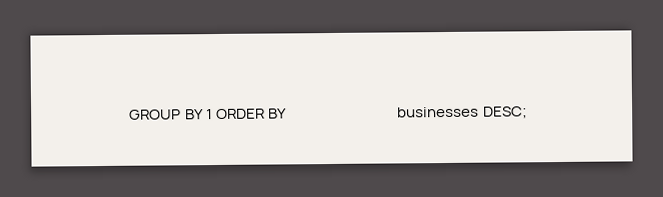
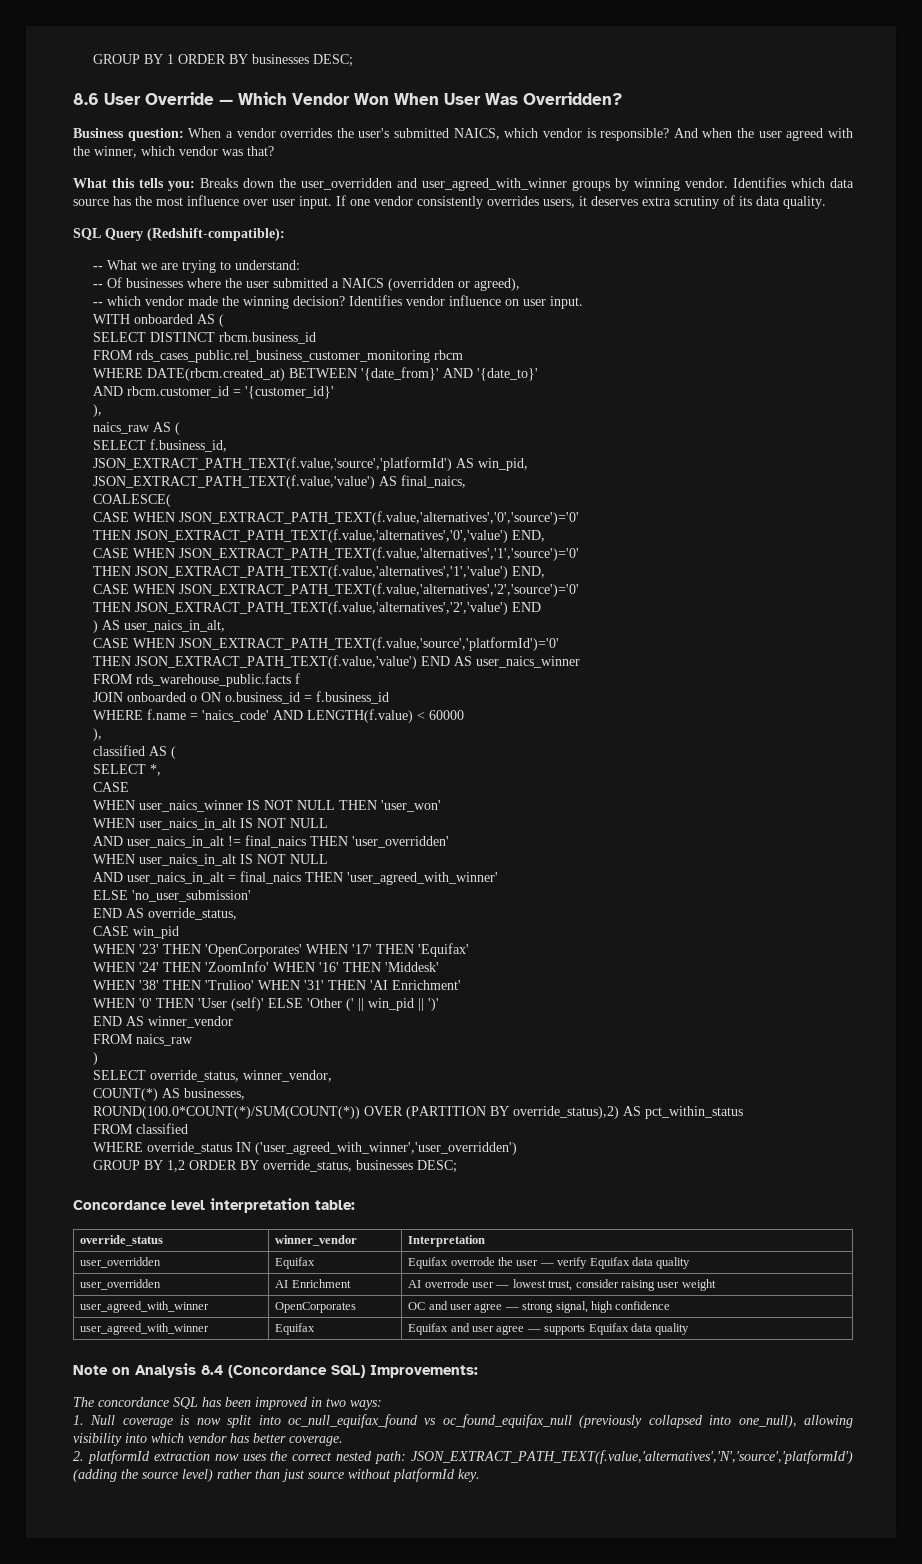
+ 8.6 User Override — Which Vendor Won When User Was Overridden?
+ Business question: When a vendor overrides the user's submitted NAICS, which vendor is responsible? And when the user agreed with the winner, which vendor was that?
+ What this tells you: Breaks down the user_overridden and user_agreed_with_winner groups by winning vendor. Identifies which data source has the most influence over user input. If one vendor consistently overrides users, it deserves extra scrutiny of its data quality.
+ SQL Query (Redshift-compatible):
+ -- What we are trying to understand:
+ -- Of businesses where the user submitted a NAICS (overridden or agreed),
+ -- which vendor made the winning decision? Identifies vendor influence on user input.
+ WITH onboarded AS (
+ SELECT DISTINCT rbcm.business_id
+ FROM rds_cases_public.rel_business_customer_monitoring rbcm
+ WHERE DATE(rbcm.created_at) BETWEEN '{date_from}' AND '{date_to}'
+ AND rbcm.customer_id = '{customer_id}'
+ ),
+ naics_raw AS (
+ SELECT f.business_id,
+ JSON_EXTRACT_PATH_TEXT(f.value,'source','platformId') AS win_pid,
+ JSON_EXTRACT_PATH_TEXT(f.value,'value') AS final_naics,
+ COALESCE(
+ CASE WHEN JSON_EXTRACT_PATH_TEXT(f.value,'alternatives','0','source')='0'
+ THEN JSON_EXTRACT_PATH_TEXT(f.value,'alternatives','0','value') END,
+ CASE WHEN JSON_EXTRACT_PATH_TEXT(f.value,'alternatives','1','source')='0'
+ THEN JSON_EXTRACT_PATH_TEXT(f.value,'alternatives','1','value') END,
+ CASE WHEN JSON_EXTRACT_PATH_TEXT(f.value,'alternatives','2','source')='0'
+ THEN JSON_EXTRACT_PATH_TEXT(f.value,'alternatives','2','value') END
+ ) AS user_naics_in_alt,
+ CASE WHEN JSON_EXTRACT_PATH_TEXT(f.value,'source','platformId')='0'
+ THEN JSON_EXTRACT_PATH_TEXT(f.value,'value') END AS user_naics_winner
+ FROM rds_warehouse_public.facts f
+ JOIN onboarded o ON o.business_id = f.business_id
+ WHERE f.name = 'naics_code' AND LENGTH(f.value) < 60000
+ ),
+ classified AS (
+ SELECT *,
+ CASE
+ WHEN user_naics_winner IS NOT NULL THEN 'user_won'
+ WHEN user_naics_in_alt IS NOT NULL
+ AND user_naics_in_alt != final_naics THEN 'user_overridden'
+ WHEN user_naics_in_alt IS NOT NULL
+ AND user_naics_in_alt = final_naics THEN 'user_agreed_with_winner'
+ ELSE 'no_user_submission'
+ END AS override_status,
+ CASE win_pid
+ WHEN '23' THEN 'OpenCorporates' WHEN '17' THEN 'Equifax'
+ WHEN '24' THEN 'ZoomInfo' WHEN '16' THEN 'Middesk'
+ WHEN '38' THEN 'Trulioo' WHEN '31' THEN 'AI Enrichment'
+ WHEN '0' THEN 'User (self)' ELSE 'Other (' || win_pid || ')'
+ END AS winner_vendor
+ FROM naics_raw
+ )
+ SELECT override_status, winner_vendor,
+ COUNT(*) AS businesses,
+ ROUND(100.0*COUNT(*)/SUM(COUNT(*)) OVER (PARTITION BY override_status),2) AS pct_within_status
+ FROM classified
+ WHERE override_status IN ('user_agreed_with_winner','user_overridden')
+ GROUP BY 1,2 ORDER BY override_status, businesses DESC;
+ Concordance level interpretation table:
+ override_status | winner_vendor | Interpretation
+ user_overridden | Equifax | Equifax overrode the user — verify Equifax data quality
+ user_overridden | AI Enrichment | AI overrode user — lowest trust, consider raising user weight
+ user_agreed_with_winner | OpenCorporates | OC and user agree — strong signal, high confidence
+ user_agreed_with_winner | Equifax | Equifax and user agree — supports Equifax data quality
+ Note on Analysis 8.4 (Concordance SQL) Improvements:
+ The concordance SQL has been improved in two ways:
+ 1. Null coverage is now split into oc_null_equifax_found vs oc_found_equifax_null (previously collapsed into one_null), allowing visibility into which vendor has better coverage.
+ 2. platformId extraction now uses the correct nested path: JSON_EXTRACT_PATH_TEXT(f.value,'alternatives','N','source','platformId') (adding the source level) rather than just source without platformId key.

